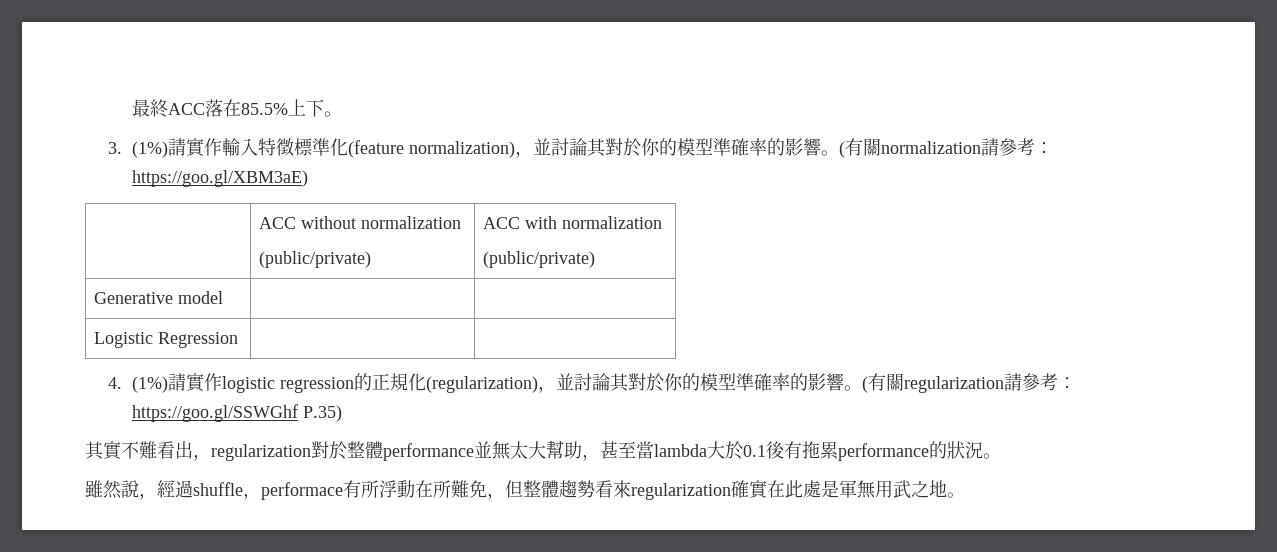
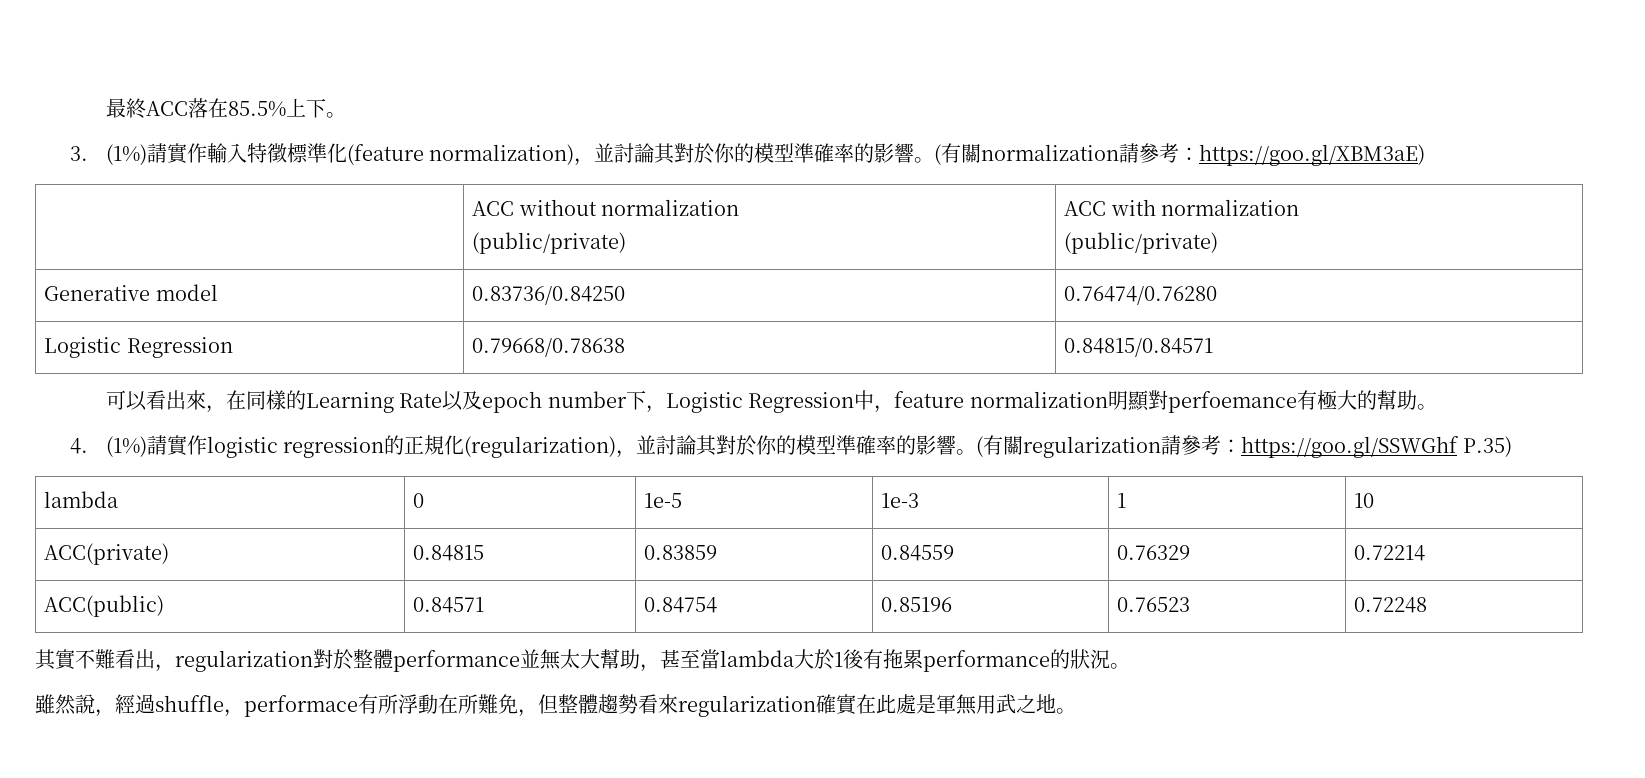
- Generative model | |
+ Generative model | 0.83736/0.84250 | 0.76474/0.76280
- Logistic Regression | |
+ Logistic Regression | 0.79668/0.78638 | 0.84815/0.84571
+ 可以看出來，在同樣的Learning Rate以及epoch number下，Logistic Regression中，feature normalization明顯對perfoemance有極大的幫助。
+ lambda | 0 | 1e-5 | 1e-3 | 1 | 10
+ ACC(private) | 0.84815 | 0.83859 | 0.84559 | 0.76329 | 0.72214
+ ACC(public) | 0.84571 | 0.84754 | 0.85196 | 0.76523 | 0.72248
- 其實不難看出，regularization對於整體performance並無太大幫助，甚至當lambda大於0.1後有拖累performance的狀況。
+ 其實不難看出，regularization對於整體performance並無太大幫助，甚至當lambda大於1後有拖累performance的狀況。

